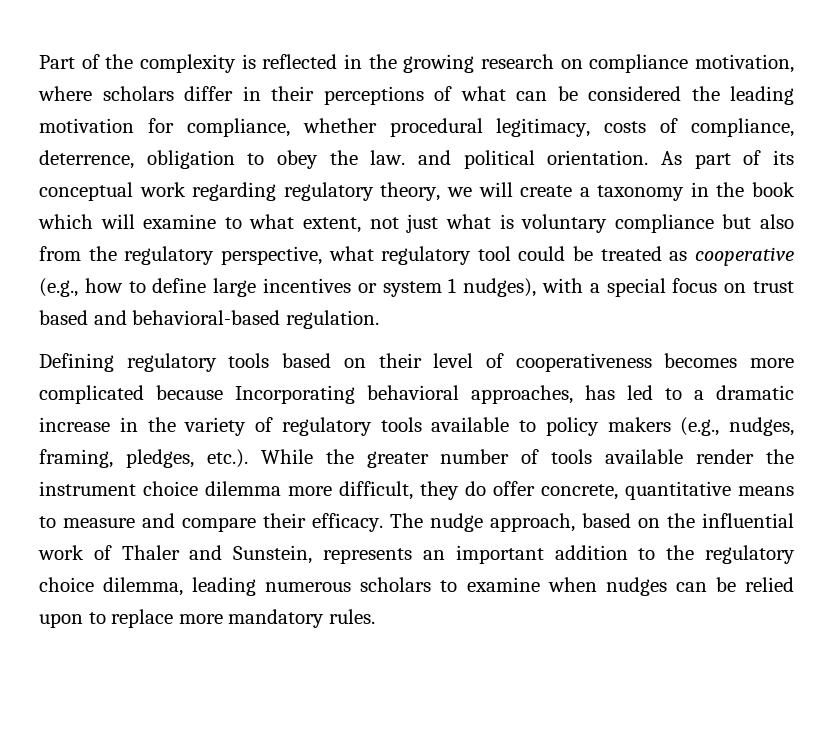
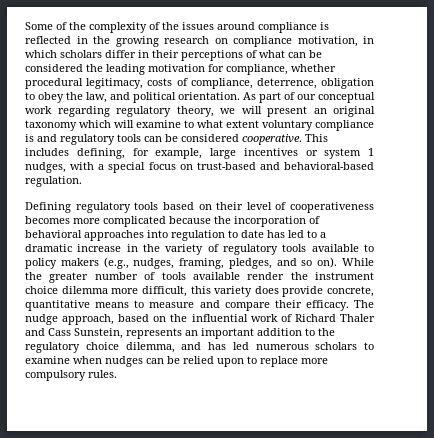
- Part of the complexity is reflected in the growing research on compliance motivation, where scholars differ in their perceptions of what can be considered the leading motivation for compliance, whether procedural legitimacy, costs of compliance, deterrence, obligation to obey the law. and political orientation.
+ Some of the complexity of the issues around compliance is reflected in the growing research on compliance motivation, in which scholars differ in their perceptions of what can be considered the leading motivation for compliance, whether procedural legitimacy, costs of compliance, deterrence, obligation to obey the law, and political orientation.
- As part of its conceptual work regarding regulatory theory, we will create a taxonomy in the book which will examine to what extent, not just what is voluntary compliance but also from the regulatory perspective, what regulatory tool could be treated as cooperative (e.g., how to define large incentives or system 1 nudges), with a special focus on trust based and behavioral-based regulation.
+ As part of our conceptual work regarding regulatory theory, we will present an original taxonomy which will examine to what extent voluntary compliance is and regulatory tools can be considered cooperative. This includes defining, for example, large incentives or system 1 nudges, with a special focus on trust-based and behavioral-based regulation.
- Defining regulatory tools based on their level of cooperativeness becomes more complicated because Incorporating behavioral approaches, has led to a dramatic increase in the variety of regulatory tools available to policy makers (e.g., nudges, framing, pledges, etc.). While the greater number of tools available render the instrument choice dilemma more difficult, they do offer concrete, quantitative means to measure and compare their efficacy.
+ Defining regulatory tools based on their level of cooperativeness becomes more complicated because the incorporation of behavioral approaches into regulation to date has led to a dramatic increase in the variety of regulatory tools available to policy makers (e.g., nudges, framing, pledges, and so on). While the greater number of tools available render the instrument choice dilemma more difficult, this variety does provide concrete, quantitative means to measure and compare their efficacy.
- The nudge approach, based on the influential work of Thaler and Sunstein, represents an important addition to the regulatory choice dilemma, leading numerous scholars to examine when nudges can be relied upon to replace more mandatory rules.
+ The nudge approach, based on the influential work of Richard Thaler and Cass Sunstein, represents an important addition to the regulatory choice dilemma, and has led numerous scholars to examine when nudges can be relied upon to replace more compulsory rules.

